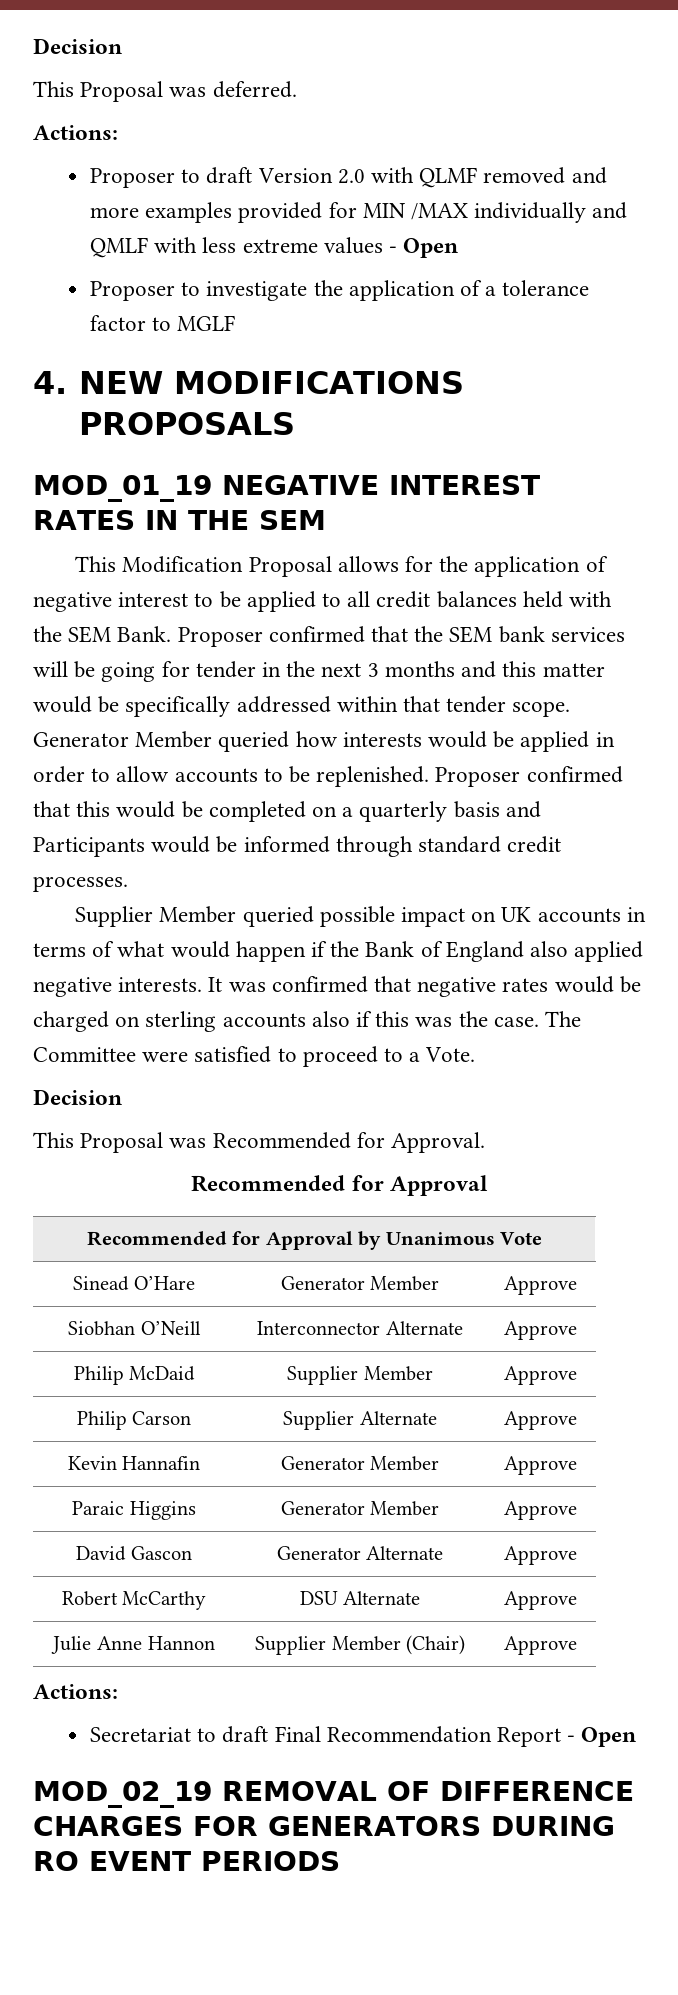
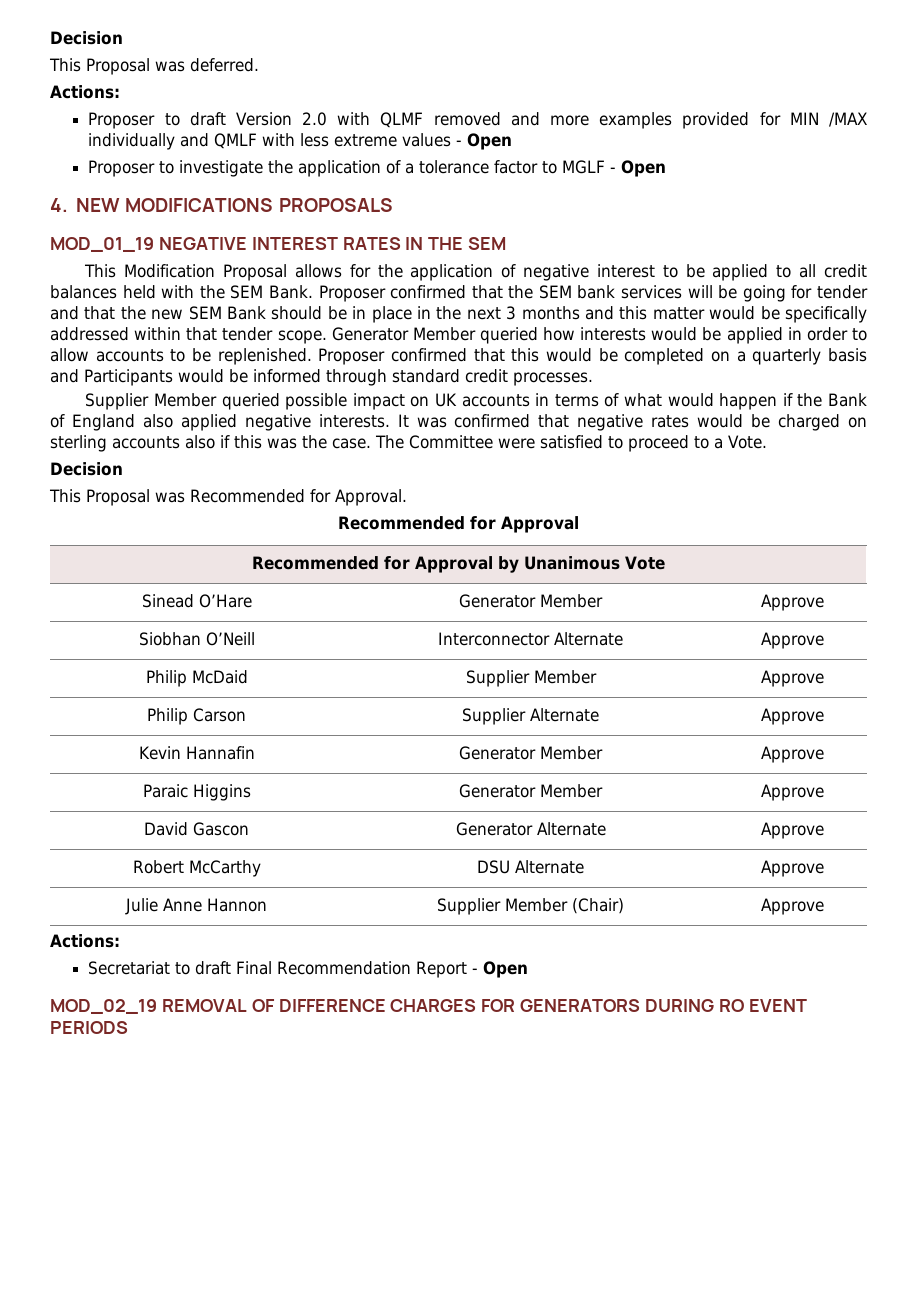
- Proposer to investigate the application of a tolerance factor to MGLF
+ Proposer to investigate the application of a tolerance factor to MGLF - Open
- Proposer confirmed that the SEM bank services will be going for tender in the next 3 months and this matter would be specifically addressed within that tender scope.
+ Proposer confirmed that the SEM bank services will be going for tender and that the new SEM Bank should be in place in the next 3 months and this matter would be specifically addressed within that tender scope.

